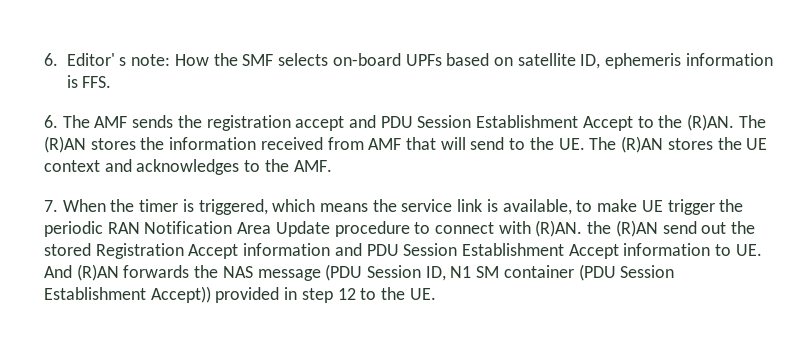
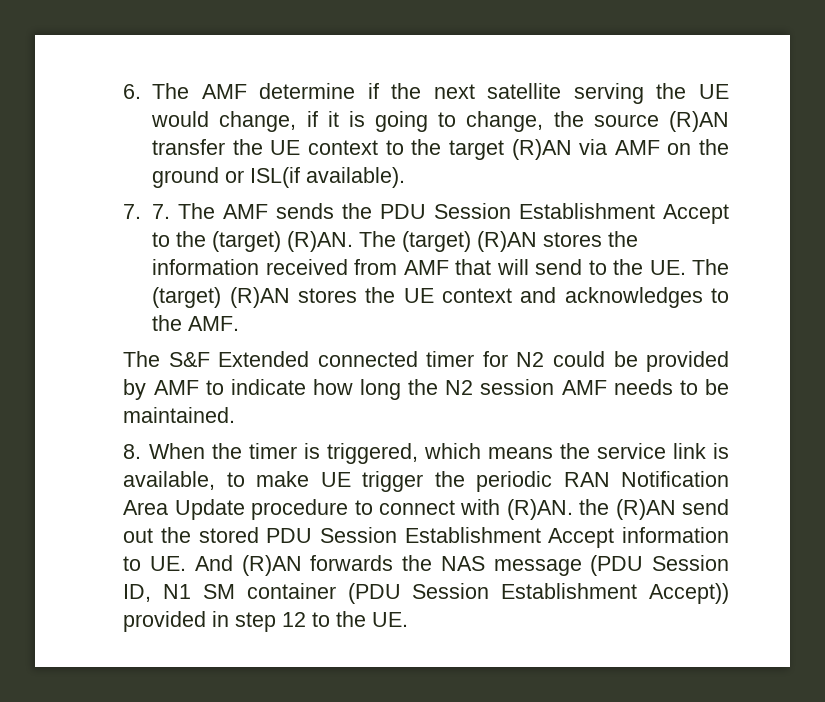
- 6. Editor' s note: How the SMF selects on-board UPFs based on satellite ID, ephemeris information is FFS.
- 6. The AMF sends the registration accept and PDU Session Establishment Accept to the (R)AN.
+ 6. The AMF determine if the next satellite serving the UE would change, if it is going to change, the source (R)AN transfer the UE context to the target (R)AN via AMF on the ground or ISL(if available).
+ 7. 7. The AMF sends the PDU Session Establishment Accept to the (target) (R)AN.
- The (R)AN stores the information received from AMF that will send to the UE. The (R)AN stores the UE context and acknowledges to the AMF.
+ The (target) (R)AN stores the information received from AMF that will send to the UE. The (target) (R)AN stores the UE context and acknowledges to the AMF.
- 7. When the timer is triggered, which means the service link is available, to make UE trigger the periodic RAN Notification Area Update procedure to connect with (R)AN. the (R)AN send out the stored Registration Accept information and PDU Session Establishment Accept information to UE. And (R)AN forwards the NAS message (PDU Session ID, N1 SM container (PDU Session Establishment Accept)) provided in step 12 to the UE.
+ The S&F Extended connected timer for N2 could be provided by AMF to indicate how long the N2 session AMF needs to be maintained.
+ 8. When the timer is triggered, which means the service link is available, to make UE trigger the periodic RAN Notification Area Update procedure to connect with (R)AN. the (R)AN send out the stored PDU Session Establishment Accept information to UE. And (R)AN forwards the NAS message (PDU Session ID, N1 SM container (PDU Session Establishment Accept)) provided in step 12 to the UE.

